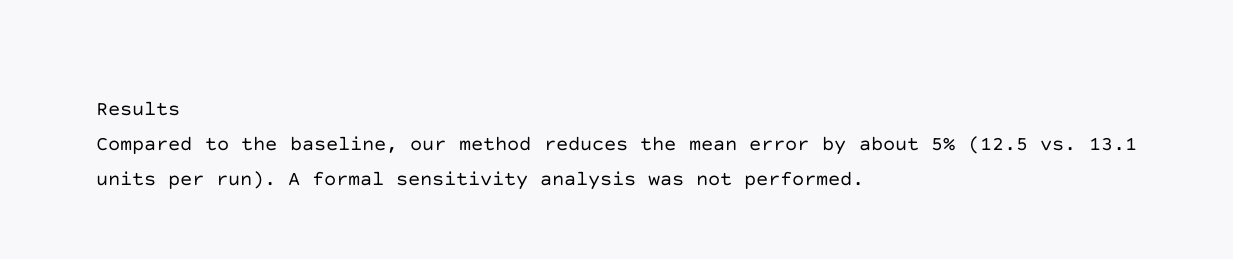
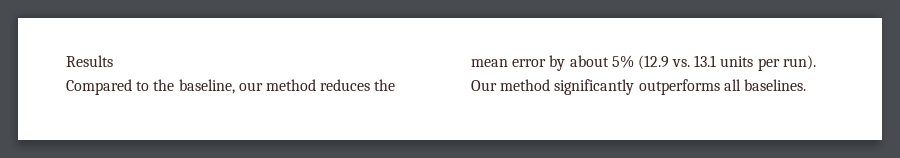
- Compared to the baseline, our method reduces the mean error by about 5% (12.5 vs. 13.1 units per run).
+ Compared to the baseline, our method reduces the mean error by about 5% (12.9 vs. 13.1 units per run).
- A formal sensitivity analysis was not performed.
+ Our method significantly outperforms all baselines.

